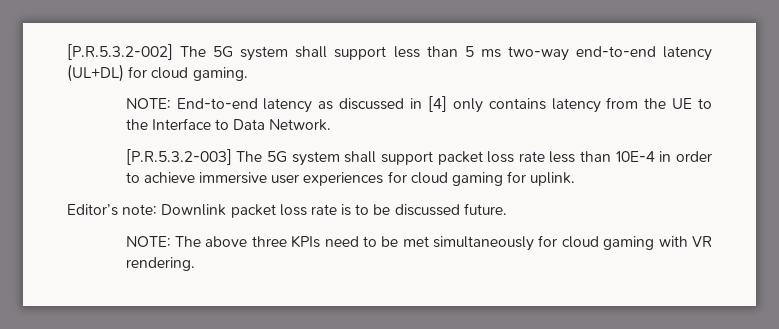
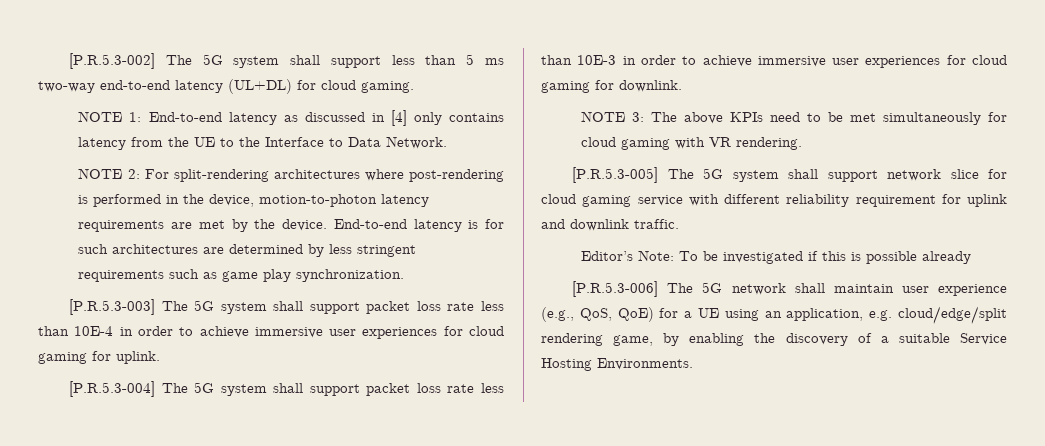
- [P.R.5.3.2-002] The 5G system shall support less than 5 ms two-way end-to-end latency (UL+DL) for cloud gaming.
+ [P.R.5.3-002] The 5G system shall support less than 5 ms two-way end-to-end latency (UL+DL) for cloud gaming.
- NOTE: End-to-end latency as discussed in [4] only contains latency from the UE to the Interface to Data Network.
+ NOTE 1: End-to-end latency as discussed in [4] only contains latency from the UE to the Interface to Data Network.
- [P.R.5.3.2-003] The 5G system shall support packet loss rate less than 10E-4 in order to achieve immersive user experiences for cloud gaming for uplink.
+ NOTE 2: For split-rendering architectures where post-rendering is performed in the device, motion-to-photon latency requirements are met by the device. End-to-end latency is for such architectures are determined by less stringent requirements such as game play synchronization.
+ [P.R.5.3-003] The 5G system shall support packet loss rate less than 10E-4 in order to achieve immersive user experiences for cloud gaming for uplink.
- Editor’s note: Downlink packet loss rate is to be discussed future.
- NOTE: The above three KPIs need to be met simultaneously for cloud gaming with VR rendering.
+ [P.R.5.3-004] The 5G system shall support packet loss rate less than 10E-3 in order to achieve immersive user experiences for cloud gaming for downlink.
+ NOTE 3: The above KPIs need to be met simultaneously for cloud gaming with VR rendering.
+ [P.R.5.3-005] The 5G system shall support network slice for cloud gaming service with different reliability requirement for uplink and downlink traffic.
+ Editor’s Note: To be investigated if this is possible already
+ [P.R.5.3-006] The 5G network shall maintain user experience (e.g., QoS, QoE) for a UE using an application, e.g. cloud/edge/split rendering game, by enabling the discovery of a suitable Service Hosting Environments.

